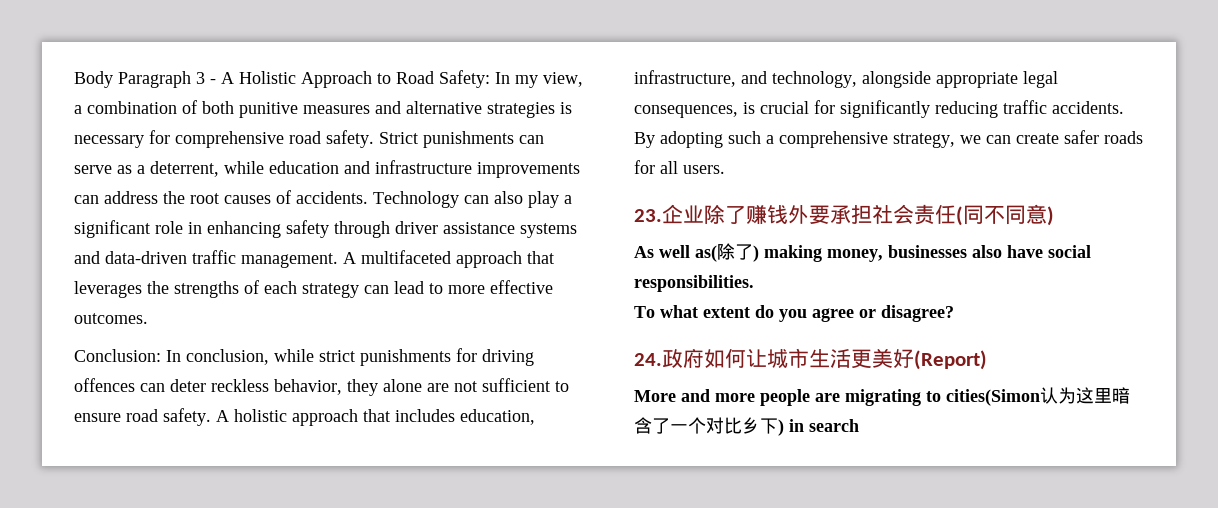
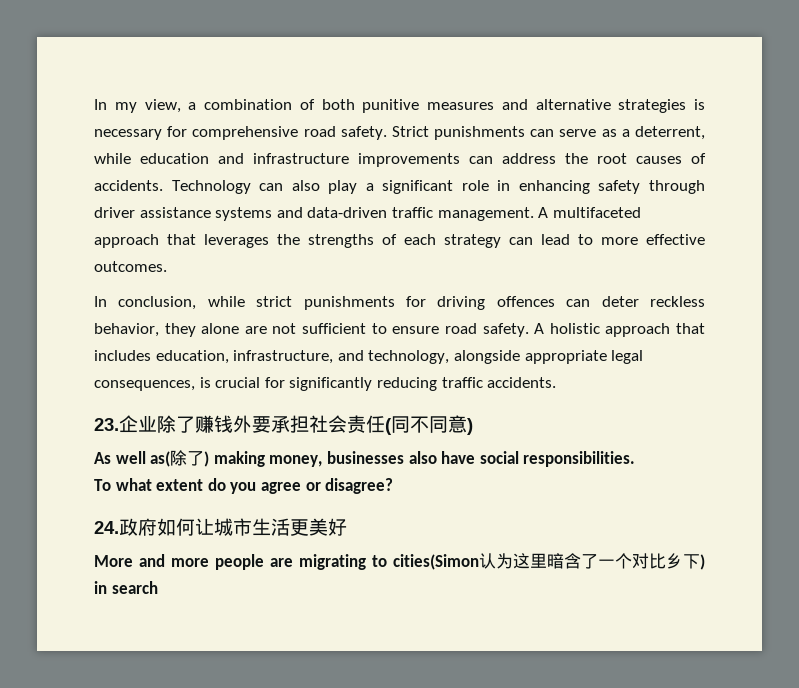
- Body Paragraph 3 - A Holistic Approach to Road Safety: In my view, a combination of both punitive measures and alternative strategies is necessary for comprehensive road safety.
+ In my view, a combination of both punitive measures and alternative strategies is necessary for comprehensive road safety.
- Conclusion: In conclusion, while strict punishments for driving offences can deter reckless behavior, they alone are not sufficient to ensure road safety.
+ In conclusion, while strict punishments for driving offences can deter reckless behavior, they alone are not sufficient to ensure road safety.
- By adopting such a comprehensive strategy, we can create safer roads for all users.
- 24.政府如何让城市生活更美好(Report)
+ 24.政府如何让城市生活更美好

